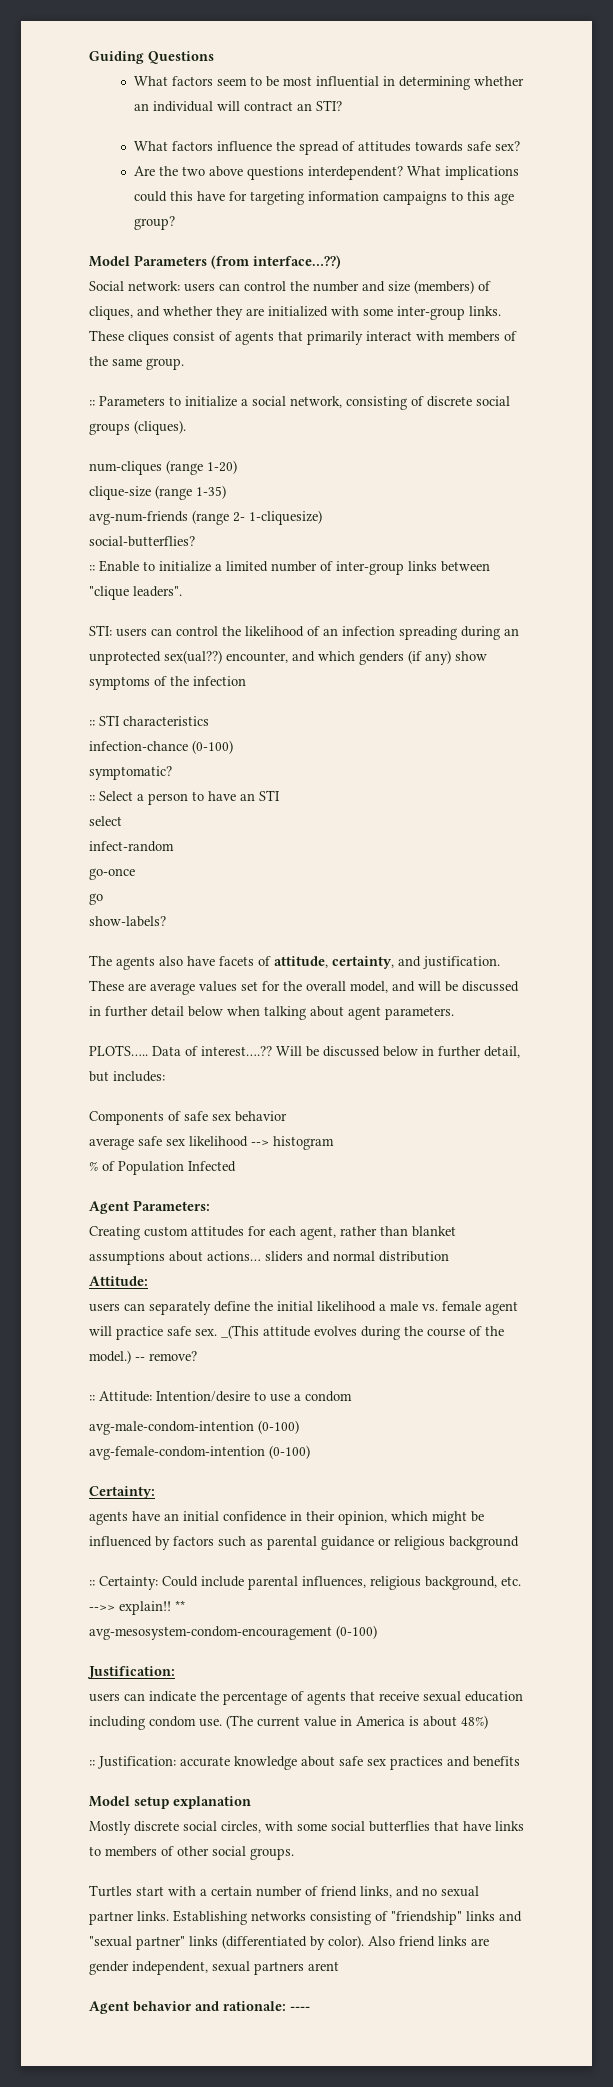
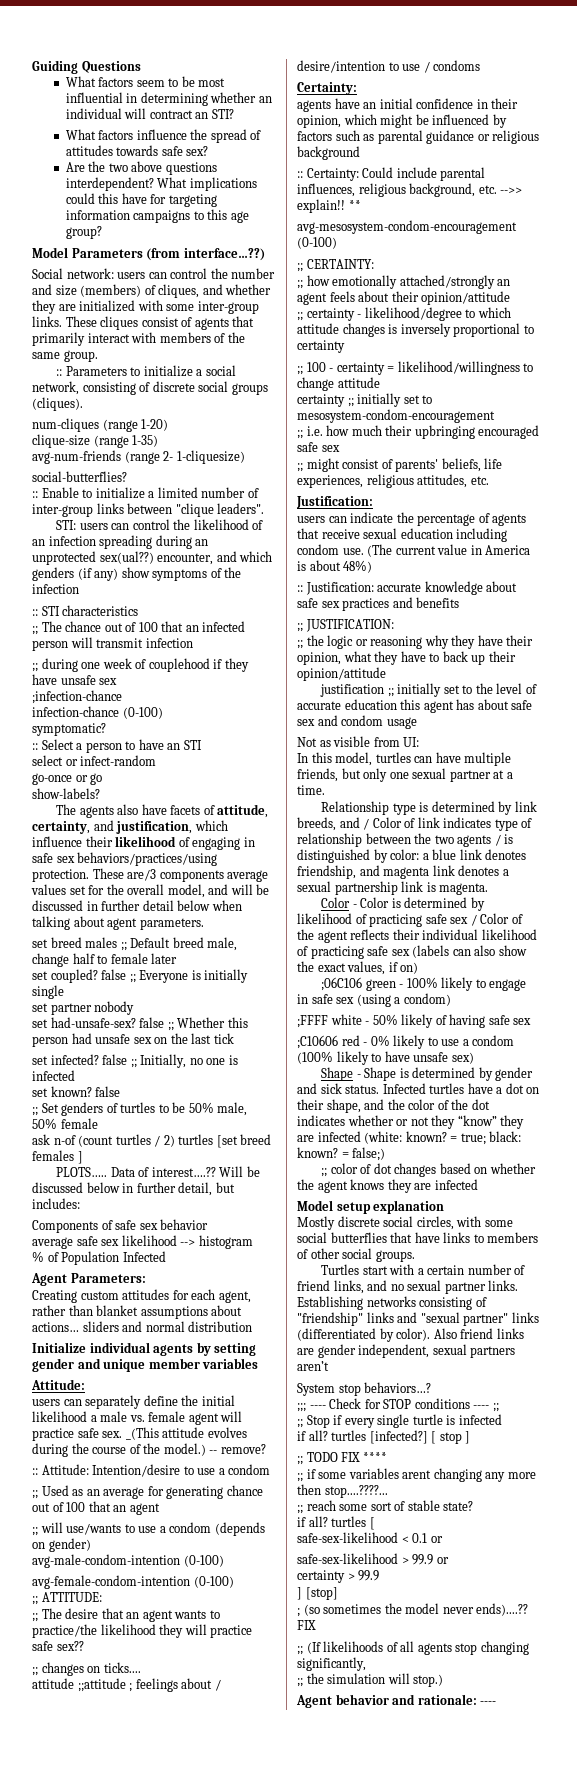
+ ;; The chance out of 100 that an infected person will transmit infection
+ ;; during one week of couplehood if they have unsafe sex
+ ;infection-chance
- select
- infect-random
+ select or infect-random
- go-once
- go
+ go-once or go
- The agents also have facets of attitude, certainty, and justification. These are average values set for the overall model, and will be discussed in further detail below when talking about agent parameters.
+ The agents also have facets of attitude, certainty, and justification, which influence their likelihood of engaging in safe sex behaviors/practices/using protection. These are/3 components average values set for the overall model, and will be discussed in further detail below when talking about agent parameters.
+ set breed males ;; Default breed male, change half to female later
+ set coupled? false ;; Everyone is initially single
+ set partner nobody
+ set had-unsafe-sex? false ;; Whether this person had unsafe sex on the last tick
+ set infected? false ;; Initially, no one is infected
+ set known? false
+ ;; Set genders of turtles to be 50% male, 50% female
+ ask n-of (count turtles / 2) turtles [set breed females ]
+ Initialize individual agents by setting gender and unique member variables
+ ;; Used as an average for generating chance out of 100 that an agent
+ ;; will use/wants to use a condom (depends on gender)
  avg-male-condom-intention (0-100)
  avg-female-condom-intention (0-100)
+ ;; ATTITUDE:
+ ;; The desire that an agent wants to practice/the likelihood they will practice safe sex??
+ ;; changes on ticks....
+ attitude ;;attitude ; feelings about / desire/intention to use / condoms
+ ;; CERTAINTY:
+ ;; how emotionally attached/strongly an agent feels about their opinion/attitude
+ ;; certainty - likelihood/degree to which attitude changes is inversely proportional to certainty
+ ;; 100 - certainty = likelihood/willingness to change attitude
+ certainty ;; initially set to mesosystem-condom-encouragement
+ ;; i.e. how much their upbringing encouraged safe sex
+ ;; might consist of parents' beliefs, life experiences, religious attitudes, etc.
+ ;; JUSTIFICATION:
+ ;; the logic or reasoning why they have their opinion, what they have to back up their opinion/attitude
+ justification ;; initially set to the level of accurate education this agent has about safe sex and condom usage
+ Not as visible from UI:
+ In this model, turtles can have multiple friends, but only one sexual partner at a time.
+ Relationship type is determined by link breeds, and / Color of link indicates type of relationship between the two agents / is distinguished by color: a blue link denotes friendship, and magenta link denotes a sexual partnership link is magenta.
+ Color - Color is determined by likelihood of practicing safe sex / Color of the agent reflects their individual likelihood of practicing safe sex (labels can also show the exact values, if on)
+ ;06C106 green - 100% likely to engage in safe sex (using a condom)
+ ;FFFF white - 50% likely of having safe sex
+ ;C10606 red - 0% likely to use a condom (100% likely to have unsafe sex)
+ Shape - Shape is determined by gender and sick status. Infected turtles have a dot on their shape, and the color of the dot indicates whether or not they “know” they are infected (white: known? = true; black: known? = false;)
+ ;; color of dot changes based on whether the agent knows they are infected
- Also friend links are gender independent, sexual partners arent
+ Also friend links are gender independent, sexual partners aren’t
+ System stop behaviors…?
+ ;;; ---- Check for STOP conditions ---- ;;
+ ;; Stop if every single turtle is infected
+ if all? turtles [infected?] [ stop ]
+ ;; TODO FIX ****
+ ;; if some variables arent changing any more then stop....????...
+ ;; reach some sort of stable state?
+ if all? turtles [
+ safe-sex-likelihood < 0.1 or
+ safe-sex-likelihood > 99.9 or
+ certainty > 99.9
+ ] [stop]
+ ; (so sometimes the model never ends)....?? FIX
+ ;; (If likelihoods of all agents stop changing significantly,
+ ;; the simulation will stop.)

